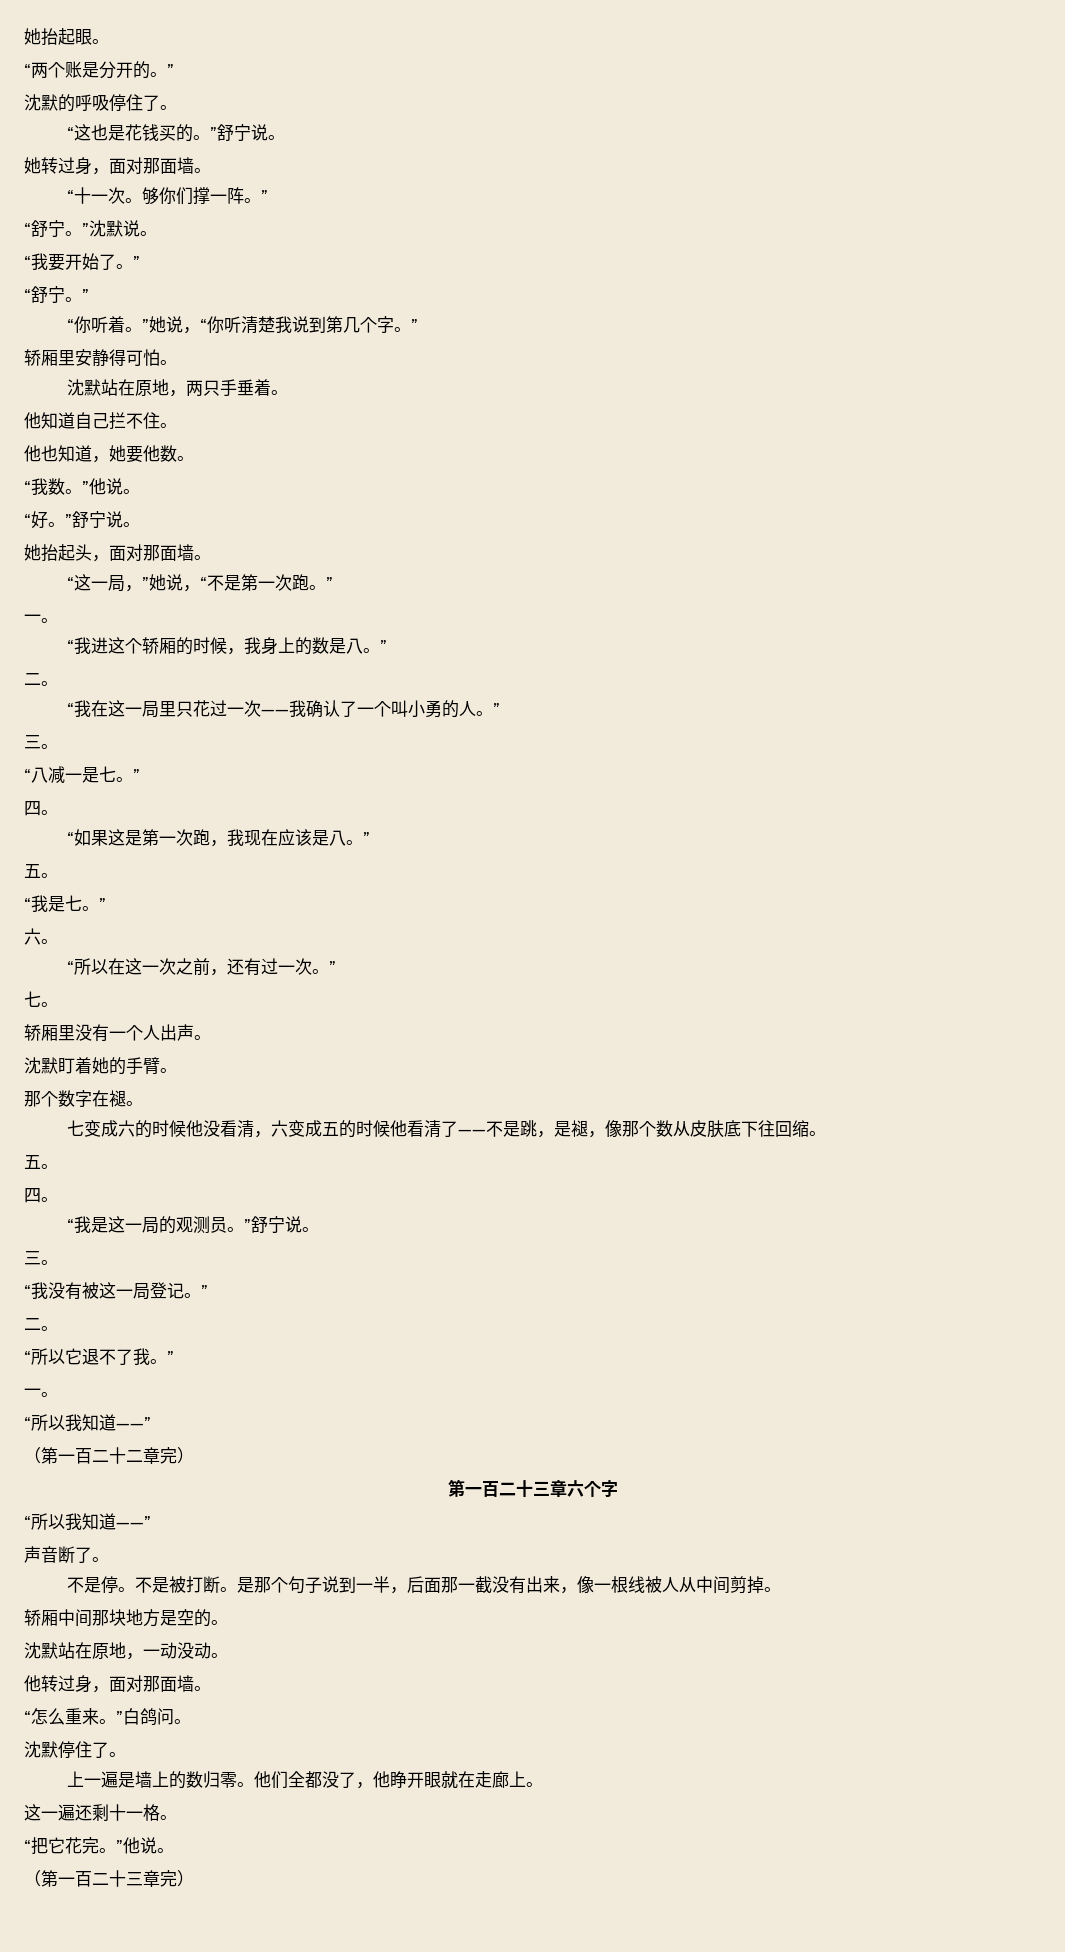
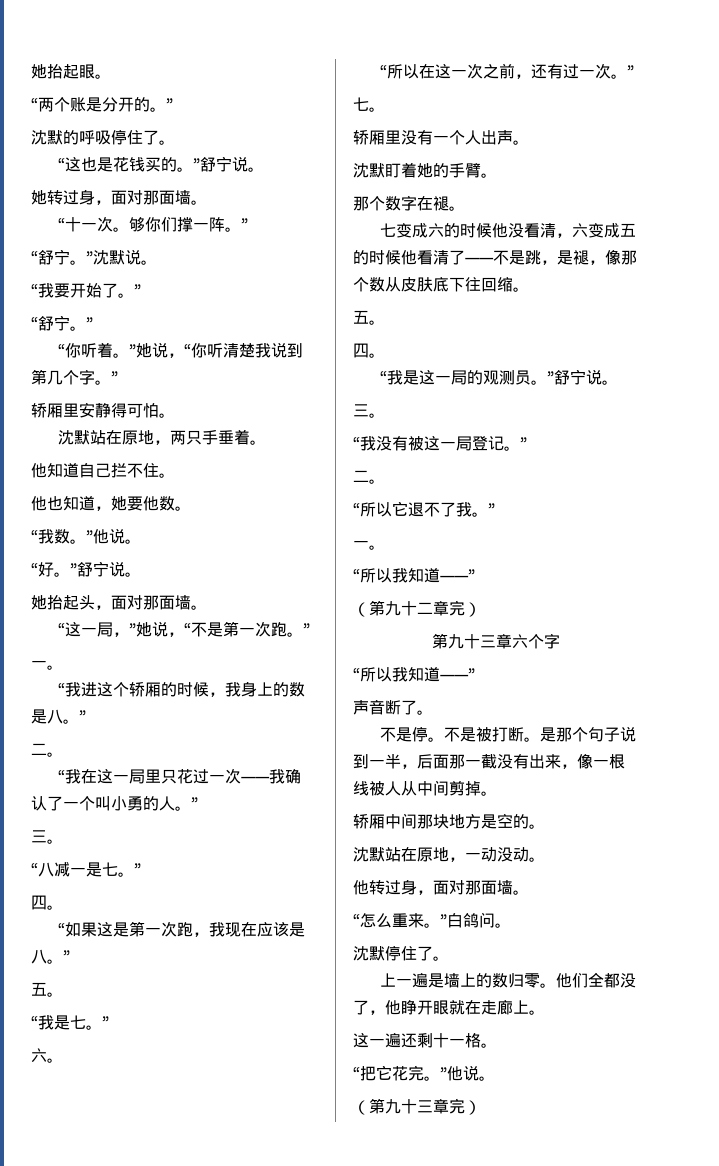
- （第一百二十二章完）
+ （第九十二章完）
- 第一百二十三章六个字
+ 第九十三章六个字
- （第一百二十三章完）
+ （第九十三章完）

